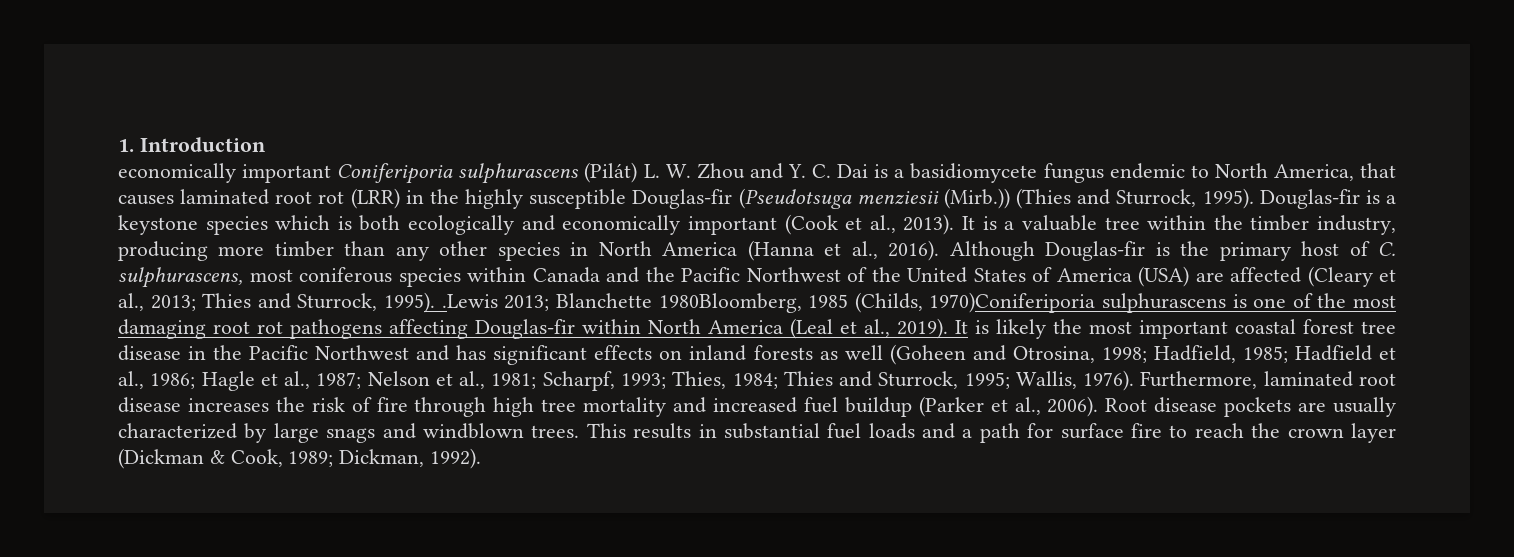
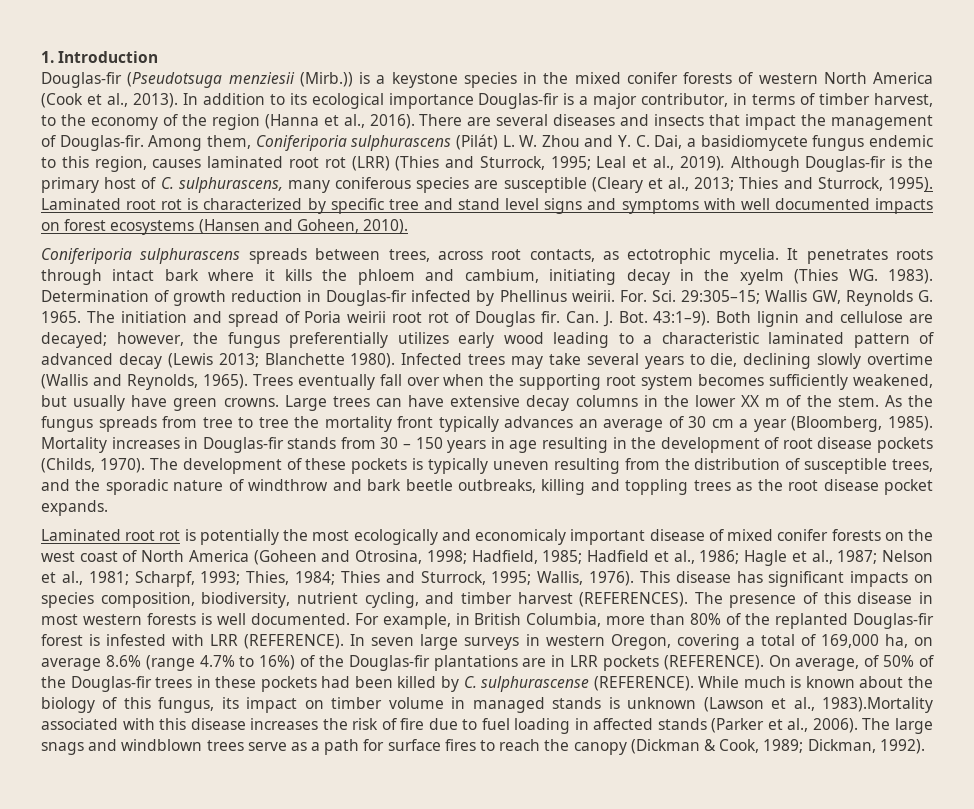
- economically important Coniferiporia sulphurascens (Pilát) L. W. Zhou and Y. C. Dai is a basidiomycete fungus endemic to North America, that causes laminated root rot (LRR) in the highly susceptible Douglas-fir (Pseudotsuga menziesii (Mirb.)) (Thies and Sturrock, 1995). Douglas-fir is a keystone species which is both ecologically and economically important (Cook et al., 2013). It is a valuable tree within the timber industry, producing more timber than any other species in North America (Hanna et al., 2016).
+ Douglas-fir (Pseudotsuga menziesii (Mirb.)) is a keystone species in the mixed conifer forests of western North America (Cook et al., 2013). In addition to its ecological importance Douglas-fir is a major contributor, in terms of timber harvest, to the economy of the region (Hanna et al., 2016). There are several diseases and insects that impact the management of Douglas-fir. Among them, Coniferiporia sulphurascens (Pilát) L. W. Zhou and Y. C. Dai, a basidiomycete fungus endemic to this region, causes laminated root rot (LRR) (Thies and Sturrock, 1995; Leal et al., 2019).
- Although Douglas-fir is the primary host of C. sulphurascens, most coniferous species within Canada and the Pacific Northwest of the United States of America (USA) are affected (Cleary et al., 2013; Thies and Sturrock, 1995). .Lewis 2013; Blanchette 1980Bloomberg, 1985 (Childs, 1970)Coniferiporia sulphurascens is one of the most damaging root rot pathogens affecting Douglas-fir within North America (Leal et al., 2019). It is likely the most important coastal forest tree disease in the Pacific Northwest and has significant effects on inland forests as well (Goheen and Otrosina, 1998; Hadfield, 1985; Hadfield et al., 1986; Hagle et al., 1987; Nelson et al., 1981; Scharpf, 1993; Thies, 1984; Thies and Sturrock, 1995; Wallis, 1976).
+ Although Douglas-fir is the primary host of C. sulphurascens, many coniferous species are susceptible (Cleary et al., 2013; Thies and Sturrock, 1995). Laminated root rot is characterized by specific tree and stand level signs and symptoms with well documented impacts on forest ecosystems (Hansen and Goheen, 2010).
+ Coniferiporia sulphurascens spreads between trees, across root contacts, as ectotrophic mycelia. It penetrates roots through intact bark where it kills the phloem and cambium, initiating decay in the xyelm (Thies WG. 1983). Determination of growth reduction in Douglas-fir infected by Phellinus weirii. For. Sci. 29:305–15; Wallis GW, Reynolds G. 1965. The initiation and spread of Poria weirii root rot of Douglas fir. Can. J. Bot. 43:1–9). Both lignin and cellulose are decayed; however, the fungus preferentially utilizes early wood leading to a characteristic laminated pattern of advanced decay (Lewis 2013; Blanchette 1980). Infected trees may take several years to die, declining slowly overtime (Wallis and Reynolds, 1965). Trees eventually fall over when the supporting root system becomes sufficiently weakened, but usually have green crowns. Large trees can have extensive decay columns in the lower XX m of the stem. As the fungus spreads from tree to tree the mortality front typically advances an average of 30 cm a year (Bloomberg, 1985). Mortality increases in Douglas-fir stands from 30 – 150 years in age resulting in the development of root disease pockets (Childs, 1970). The development of these pockets is typically uneven resulting from the distribution of susceptible trees, and the sporadic nature of windthrow and bark beetle outbreaks, killing and toppling trees as the root disease pocket expands.
+ Laminated root rot is potentially the most ecologically and economicaly important disease of mixed conifer forests on the west coast of North America (Goheen and Otrosina, 1998; Hadfield, 1985; Hadfield et al., 1986; Hagle et al., 1987; Nelson et al., 1981; Scharpf, 1993; Thies, 1984; Thies and Sturrock, 1995; Wallis, 1976).
- Furthermore, laminated root disease increases the risk of fire through high tree mortality and increased fuel buildup (Parker et al., 2006). Root disease pockets are usually characterized by large snags and windblown trees. This results in substantial fuel loads and a path for surface fire to reach the crown layer (Dickman & Cook, 1989; Dickman, 1992).
+ This disease has significant impacts on species composition, biodiversity, nutrient cycling, and timber harvest (REFERENCES). The presence of this disease in most western forests is well documented. For example, in British Columbia, more than 80% of the replanted Douglas-fir forest is infested with LRR (REFERENCE). In seven large surveys in western Oregon, covering a total of 169,000 ha, on average 8.6% (range 4.7% to 16%) of the Douglas-fir plantations are in LRR pockets (REFERENCE). On average, of 50% of the Douglas-fir trees in these pockets had been killed by C. sulphurascense (REFERENCE). While much is known about the biology of this fungus, its impact on timber volume in managed stands is unknown (Lawson et al., 1983).Mortality associated with this disease increases the risk of fire due to fuel loading in affected stands (Parker et al., 2006). The large snags and windblown trees serve as a path for surface fires to reach the canopy (Dickman & Cook, 1989; Dickman, 1992).

